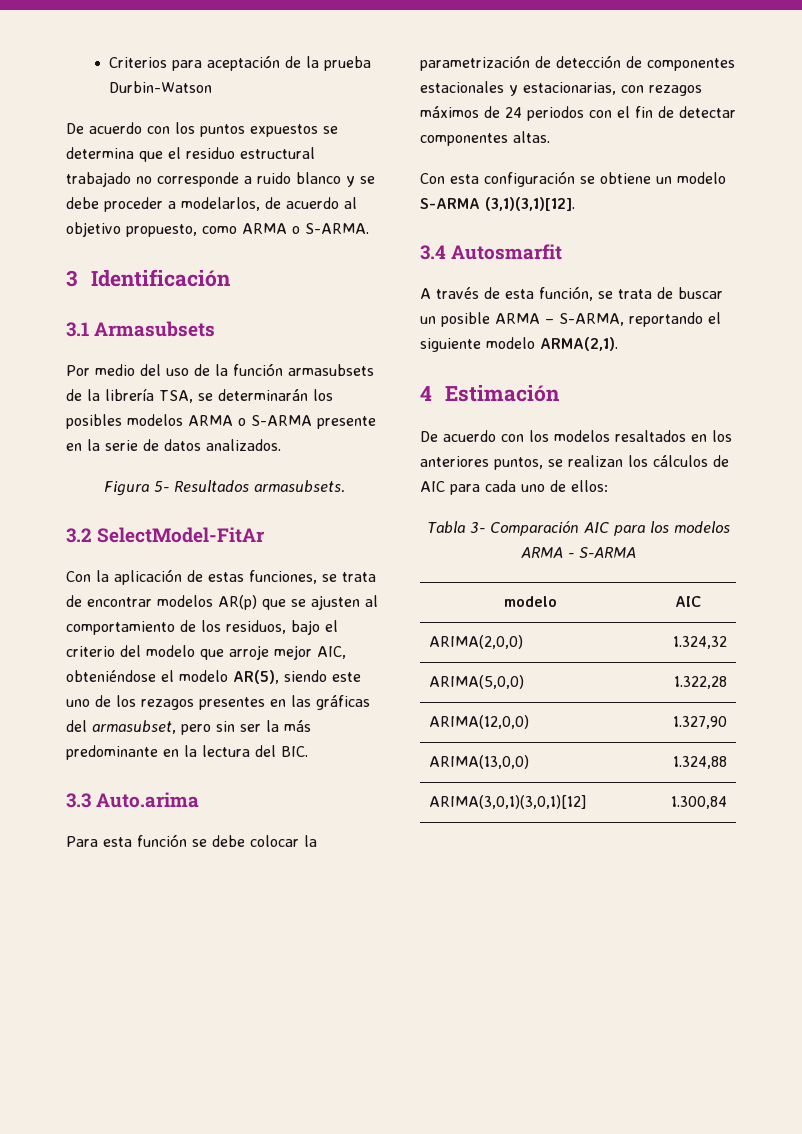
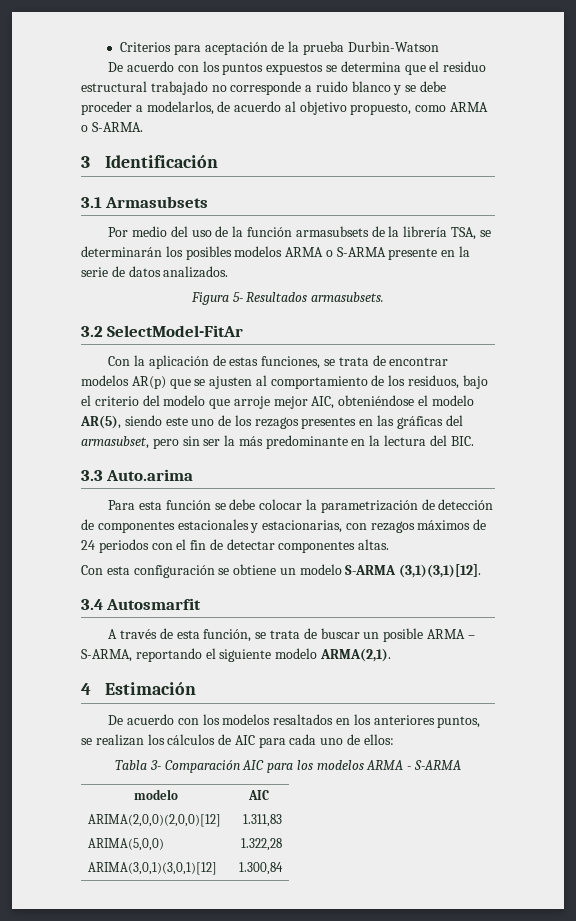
- ARIMA(2,0,0) | 1.324,32
+ ARIMA(2,0,0)(2,0,0)[12] | 1.311,83
- ARIMA(12,0,0) | 1.327,90
- ARIMA(13,0,0) | 1.324,88

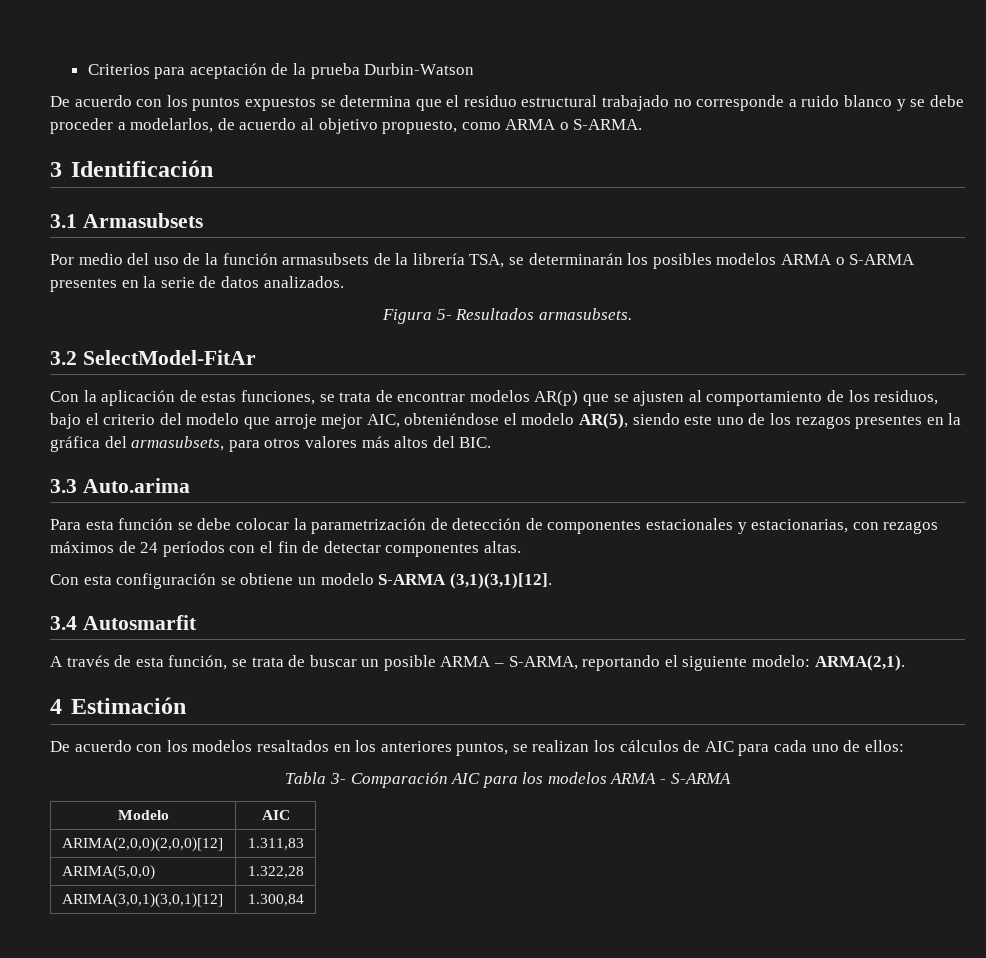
- Por medio del uso de la función armasubsets de la librería TSA, se determinarán los posibles modelos ARMA o S-ARMA presente en la serie de datos analizados.
+ Por medio del uso de la función armasubsets de la librería TSA, se determinarán los posibles modelos ARMA o S-ARMA presentes en la serie de datos analizados.
- Con la aplicación de estas funciones, se trata de encontrar modelos AR(p) que se ajusten al comportamiento de los residuos, bajo el criterio del modelo que arroje mejor AIC, obteniéndose el modelo AR(5), siendo este uno de los rezagos presentes en las gráficas del armasubset, pero sin ser la más predominante en la lectura del BIC.
+ Con la aplicación de estas funciones, se trata de encontrar modelos AR(p) que se ajusten al comportamiento de los residuos, bajo el criterio del modelo que arroje mejor AIC, obteniéndose el modelo AR(5), siendo este uno de los rezagos presentes en la gráfica del armasubsets, para otros valores más altos del BIC.
- Para esta función se debe colocar la parametrización de detección de componentes estacionales y estacionarias, con rezagos máximos de 24 periodos con el fin de detectar componentes altas.
+ Para esta función se debe colocar la parametrización de detección de componentes estacionales y estacionarias, con rezagos máximos de 24 períodos con el fin de detectar componentes altas.
- A través de esta función, se trata de buscar un posible ARMA – S-ARMA, reportando el siguiente modelo ARMA(2,1).
+ A través de esta función, se trata de buscar un posible ARMA – S-ARMA, reportando el siguiente modelo: ARMA(2,1).
- modelo | AIC
+ Modelo | AIC

